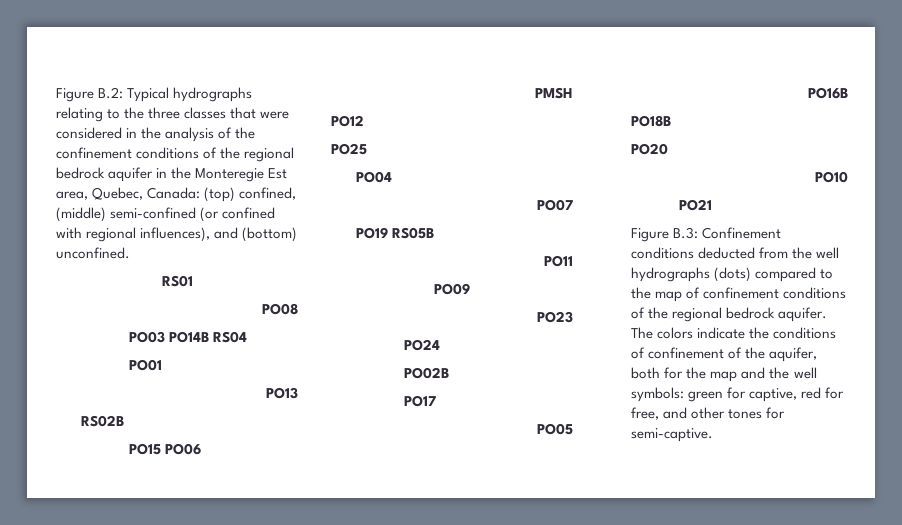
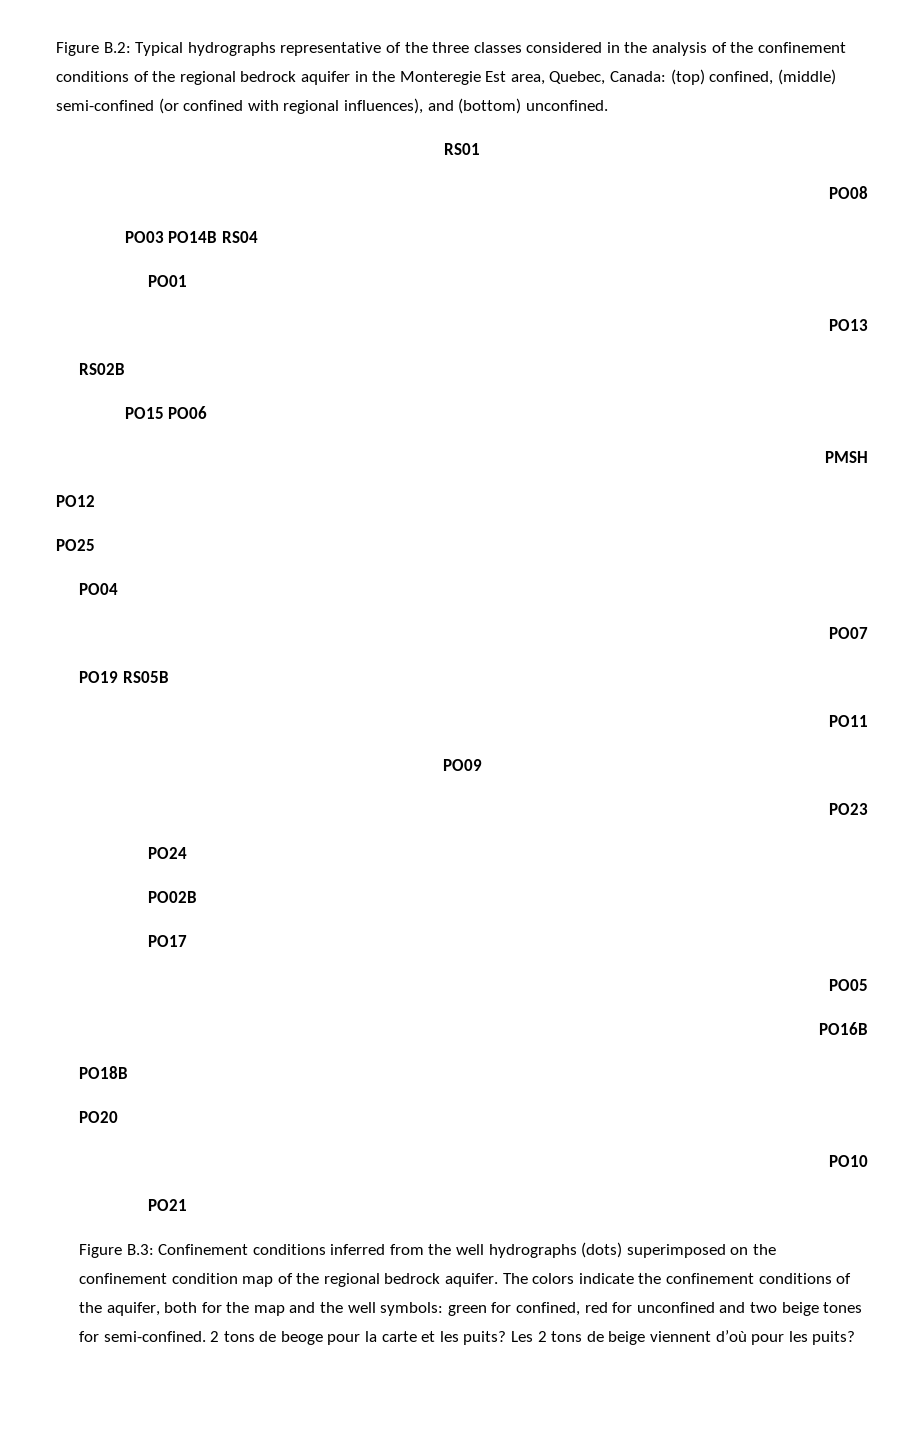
- Figure B.2: Typical hydrographs relating to the three classes that were considered in the analysis of the confinement conditions of the regional bedrock aquifer in the Monteregie Est area, Quebec, Canada: (top) confined, (middle) semi-confined (or confined with regional influences), and (bottom) unconfined.
+ Figure B.2: Typical hydrographs representative of the three classes considered in the analysis of the confinement conditions of the regional bedrock aquifer in the Monteregie Est area, Quebec, Canada: (top) confined, (middle) semi-confined (or confined with regional influences), and (bottom) unconfined.
- Figure B.3: Confinement conditions deducted from the well hydrographs (dots) compared to the map of confinement conditions of the regional bedrock aquifer.
+ Figure B.3: Confinement conditions inferred from the well hydrographs (dots) superimposed on the confinement condition map of the regional bedrock aquifer.
- The colors indicate the conditions of confinement of the aquifer, both for the map and the well symbols: green for captive, red for free, and other tones for semi-captive.
+ The colors indicate the confinement conditions of the aquifer, both for the map and the well symbols: green for confined, red for unconfined and two beige tones for semi-confined. 2 tons de beoge pour la carte et les puits? Les 2 tons de beige viennent d’où pour les puits?

